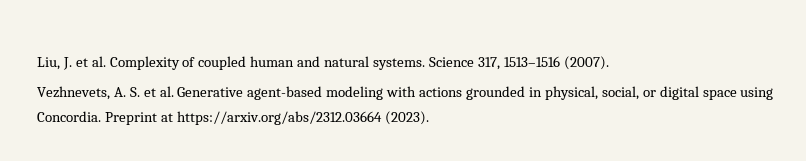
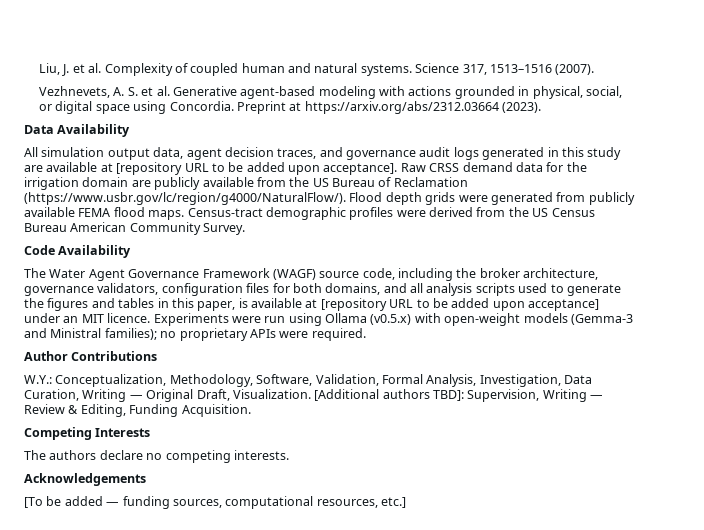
+ Data Availability
+ All simulation output data, agent decision traces, and governance audit logs generated in this study are available at [repository URL to be added upon acceptance]. Raw CRSS demand data for the irrigation domain are publicly available from the US Bureau of Reclamation (https://www.usbr.gov/lc/region/g4000/NaturalFlow/). Flood depth grids were generated from publicly available FEMA flood maps. Census-tract demographic profiles were derived from the US Census Bureau American Community Survey.
+ Code Availability
+ The Water Agent Governance Framework (WAGF) source code, including the broker architecture, governance validators, configuration files for both domains, and all analysis scripts used to generate the figures and tables in this paper, is available at [repository URL to be added upon acceptance] under an MIT licence. Experiments were run using Ollama (v0.5.x) with open-weight models (Gemma-3 and Ministral families); no proprietary APIs were required.
+ Author Contributions
+ W.Y.: Conceptualization, Methodology, Software, Validation, Formal Analysis, Investigation, Data Curation, Writing — Original Draft, Visualization. [Additional authors TBD]: Supervision, Writing — Review & Editing, Funding Acquisition.
+ Competing Interests
+ The authors declare no competing interests.
+ Acknowledgements
+ [To be added — funding sources, computational resources, etc.]

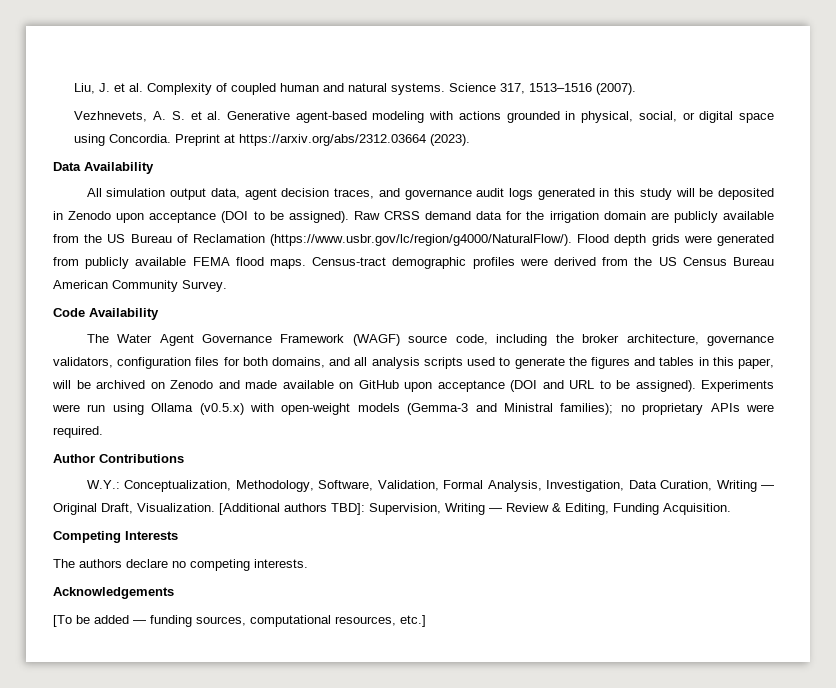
- All simulation output data, agent decision traces, and governance audit logs generated in this study are available at [repository URL to be added upon acceptance].
+ All simulation output data, agent decision traces, and governance audit logs generated in this study will be deposited in Zenodo upon acceptance (DOI to be assigned).
- The Water Agent Governance Framework (WAGF) source code, including the broker architecture, governance validators, configuration files for both domains, and all analysis scripts used to generate the figures and tables in this paper, is available at [repository URL to be added upon acceptance] under an MIT licence.
+ The Water Agent Governance Framework (WAGF) source code, including the broker architecture, governance validators, configuration files for both domains, and all analysis scripts used to generate the figures and tables in this paper, will be archived on Zenodo and made available on GitHub upon acceptance (DOI and URL to be assigned).

